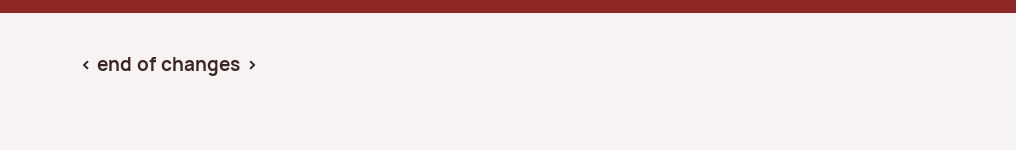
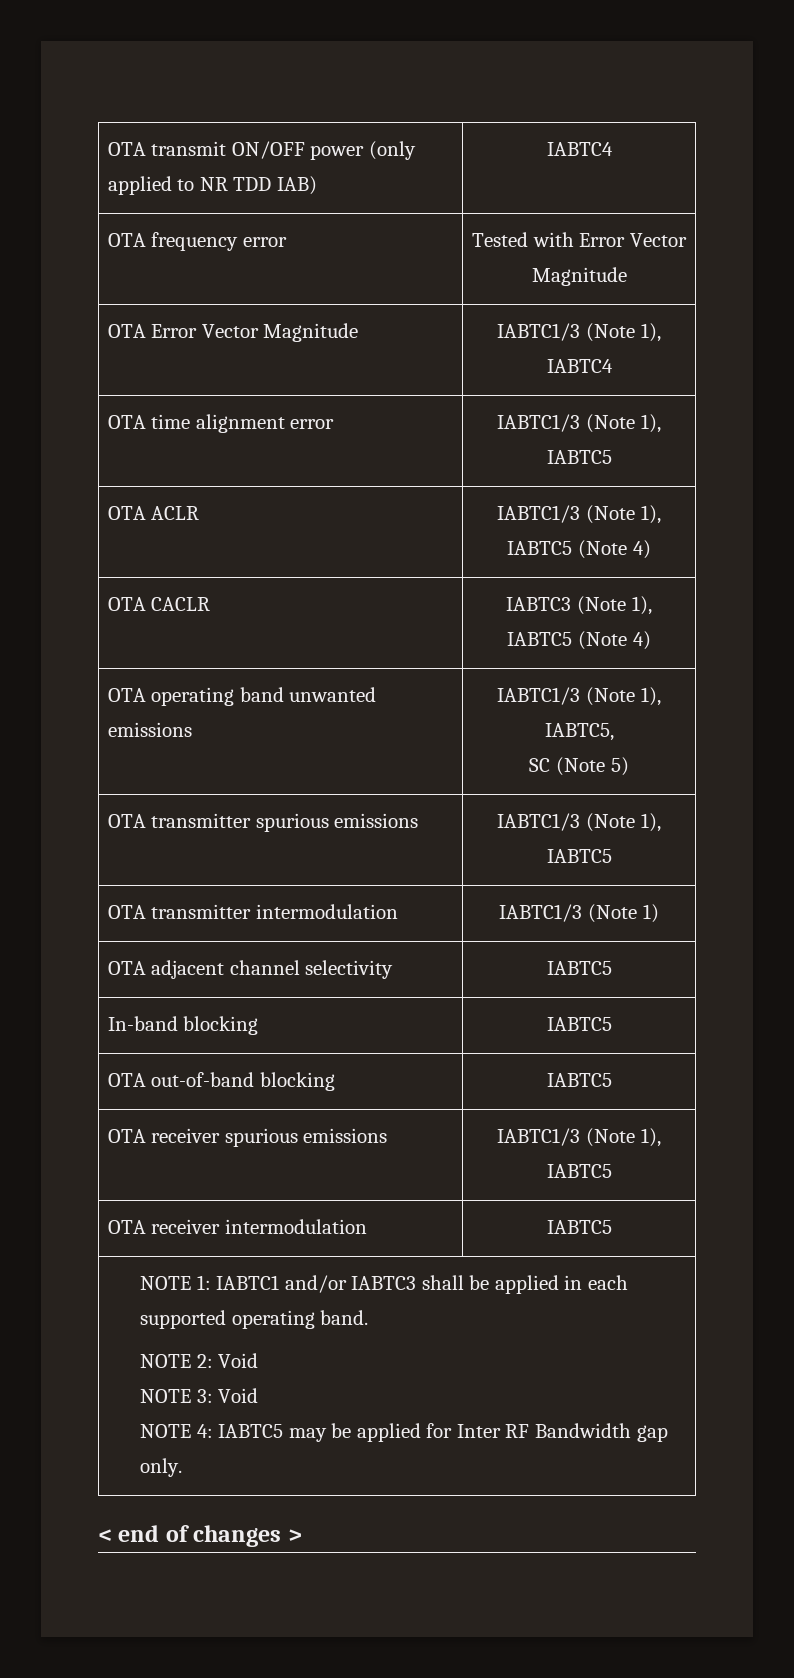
+ OTA transmit ON/OFF power (only applied to NR TDD IAB) | IABTC4
+ OTA frequency error | Tested with Error Vector Magnitude
+ OTA Error Vector Magnitude | IABTC1/3 (Note 1), IABTC4
+ OTA time alignment error | IABTC1/3 (Note 1), IABTC5
+ OTA ACLR | IABTC1/3 (Note 1), IABTC5 (Note 4)
+ OTA CACLR | IABTC3 (Note 1), IABTC5 (Note 4)
+ OTA operating band unwanted emissions | IABTC1/3 (Note 1), IABTC5,
+ SC (Note 5)
+ OTA transmitter spurious emissions | IABTC1/3 (Note 1), IABTC5
+ OTA transmitter intermodulation | IABTC1/3 (Note 1)
+ OTA adjacent channel selectivity | IABTC5
+ In-band blocking | IABTC5
+ OTA out-of-band blocking | IABTC5
+ OTA receiver spurious emissions | IABTC1/3 (Note 1), IABTC5
+ OTA receiver intermodulation | IABTC5
+ NOTE 1: IABTC1 and/or IABTC3 shall be applied in each supported operating band.
+ NOTE 2: Void
+ NOTE 3: Void
+ NOTE 4: IABTC5 may be applied for Inter RF Bandwidth gap only.

